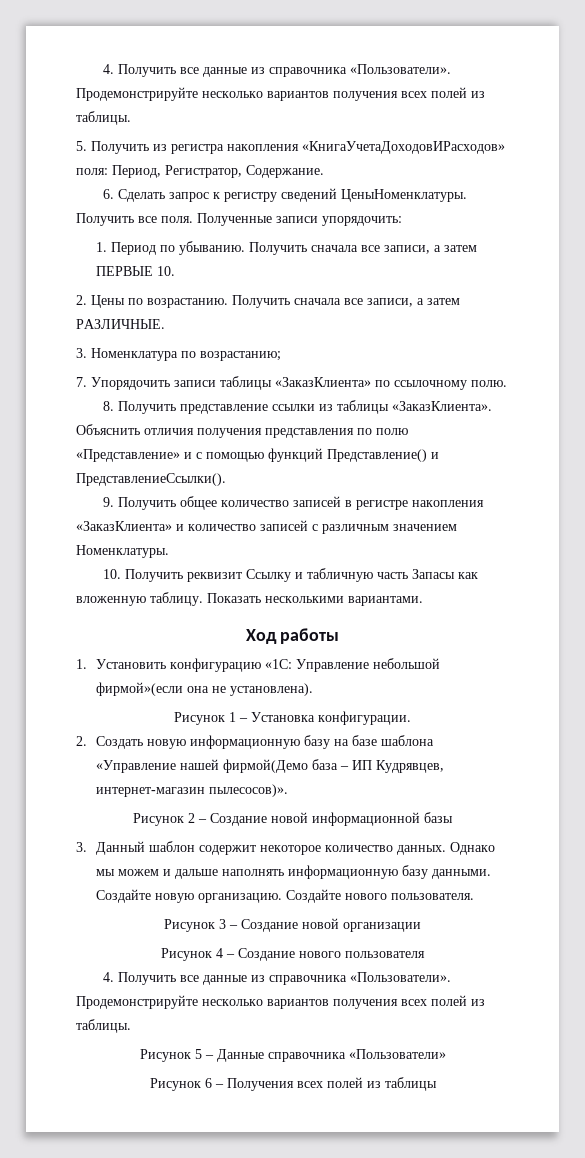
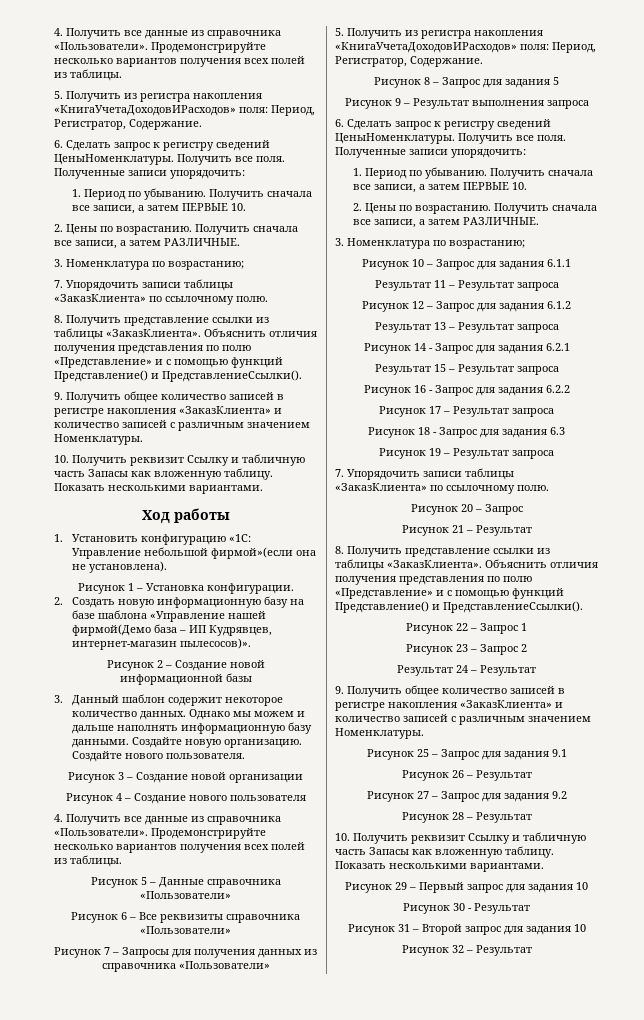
- Рисунок 6 – Получения всех полей из таблицы
+ Рисунок 6 – Все реквизиты справочника «Пользователи»
+ Рисунок 7 – Запросы для получения данных из справочника «Пользователи»
+ 5. Получить из регистра накопления «КнигаУчетаДоходовИРасходов» поля: Период, Регистратор, Содержание.
+ Рисунок 8 – Запрос для задания 5
+ Рисунок 9 – Результат выполнения запроса
+ 6. Сделать запрос к регистру сведений ЦеныНоменклатуры. Получить все поля. Полученные записи упорядочить:
+ 1. Период по убыванию. Получить сначала все записи, а затем ПЕРВЫЕ 10.
+ 2. Цены по возрастанию. Получить сначала все записи, а затем РАЗЛИЧНЫЕ.
+ 3. Номенклатура по возрастанию;
+ Рисунок 10 – Запрос для задания 6.1.1
+ Результат 11 – Результат запроса
+ Рисунок 12 – Запрос для задания 6.1.2
+ Результат 13 – Результат запроса
+ Рисунок 14 - Запрос для задания 6.2.1
+ Результат 15 – Результат запроса
+ Рисунок 16 - Запрос для задания 6.2.2
+ Рисунок 17 – Результат запроса
+ Рисунок 18 - Запрос для задания 6.3
+ Рисунок 19 – Результат запроса
+ 7. Упорядочить записи таблицы «ЗаказКлиента» по ссылочному полю.
+ Рисунок 20 – Запрос
+ Рисунок 21 – Результат
+ 8. Получить представление ссылки из таблицы «ЗаказКлиента». Объяснить отличия получения представления по полю «Представление» и с помощью функций Представление() и ПредставлениеСсылки().
+ Рисунок 22 – Запрос 1
+ Рисунок 23 – Запрос 2
+ Результат 24 – Результат
+ 9. Получить общее количество записей в регистре накопления «ЗаказКлиента» и количество записей с различным значением Номенклатуры.
+ Рисунок 25 – Запрос для задания 9.1
+ Рисунок 26 – Результат
+ Рисунок 27 – Запрос для задания 9.2
+ Рисунок 28 – Результат
+ 10. Получить реквизит Ссылку и табличную часть Запасы как вложенную таблицу. Показать несколькими вариантами.
+ Рисунок 29 – Первый запрос для задания 10
+ Рисунок 30 - Результат
+ Рисунок 31 – Второй запрос для задания 10
+ Рисунок 32 – Результат

